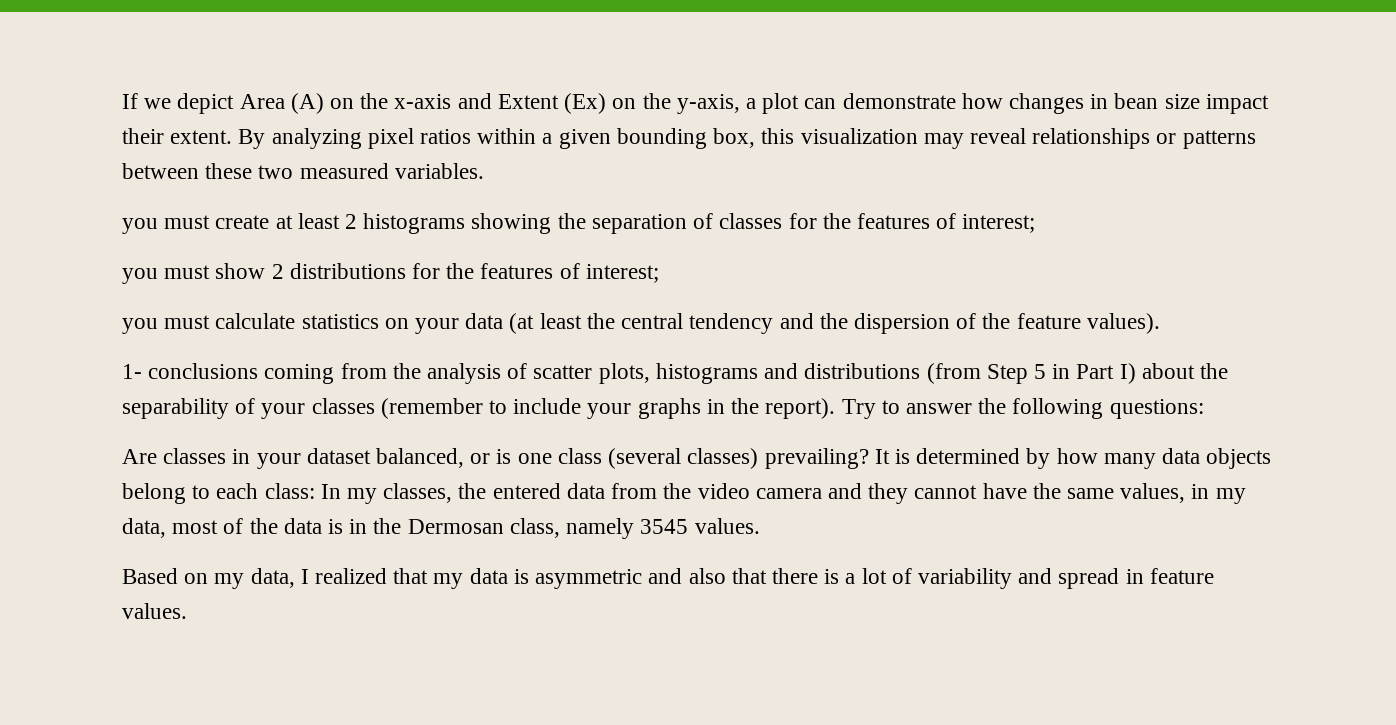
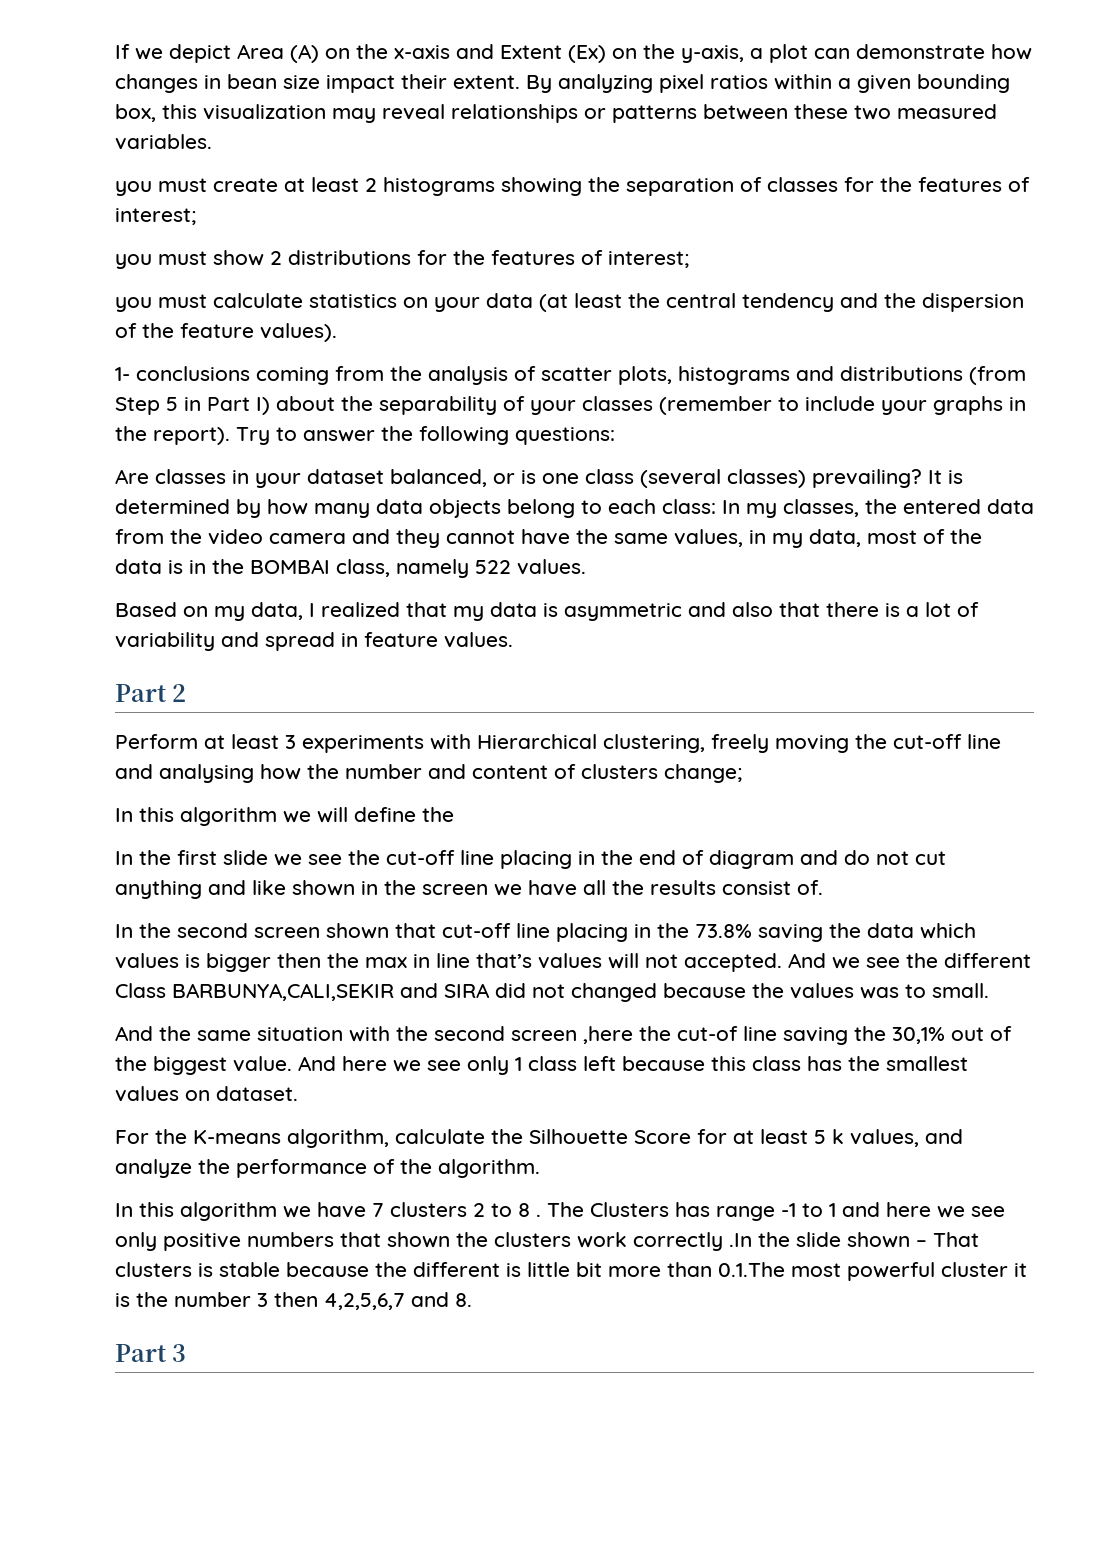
- It is determined by how many data objects belong to each class: In my classes, the entered data from the video camera and they cannot have the same values, in my data, most of the data is in the Dermosan class, namely 3545 values.
+ It is determined by how many data objects belong to each class: In my classes, the entered data from the video camera and they cannot have the same values, in my data, most of the data is in the BOMBAI class, namely 522 values.
+ Part 2
+ Perform at least 3 experiments with Hierarchical clustering, freely moving the cut-off line and analysing how the number and content of clusters change;
+ In this algorithm we will define the
+ In the first slide we see the cut-off line placing in the end of diagram and do not cut anything and like shown in the screen we have all the results consist of.
+ In the second screen shown that cut-off line placing in the 73.8% saving the data which values is bigger then the max in line that’s values will not accepted. And we see the different Class BARBUNYA,CALI,SEKIR and SIRA did not changed because the values was to small.
+ And the same situation with the second screen ,here the cut-of line saving the 30,1% out of the biggest value. And here we see only 1 class left because this class has the smallest values on dataset.
+ For the K-means algorithm, calculate the Silhouette Score for at least 5 k values, and analyze the performance of the algorithm.
+ In this algorithm we have 7 clusters 2 to 8 . The Clusters has range -1 to 1 and here we see only positive numbers that shown the clusters work correctly .In the slide shown – That clusters is stable because the different is little bit more than 0.1.The most powerful cluster it is the number 3 then 4,2,5,6,7 and 8.
+ Part 3

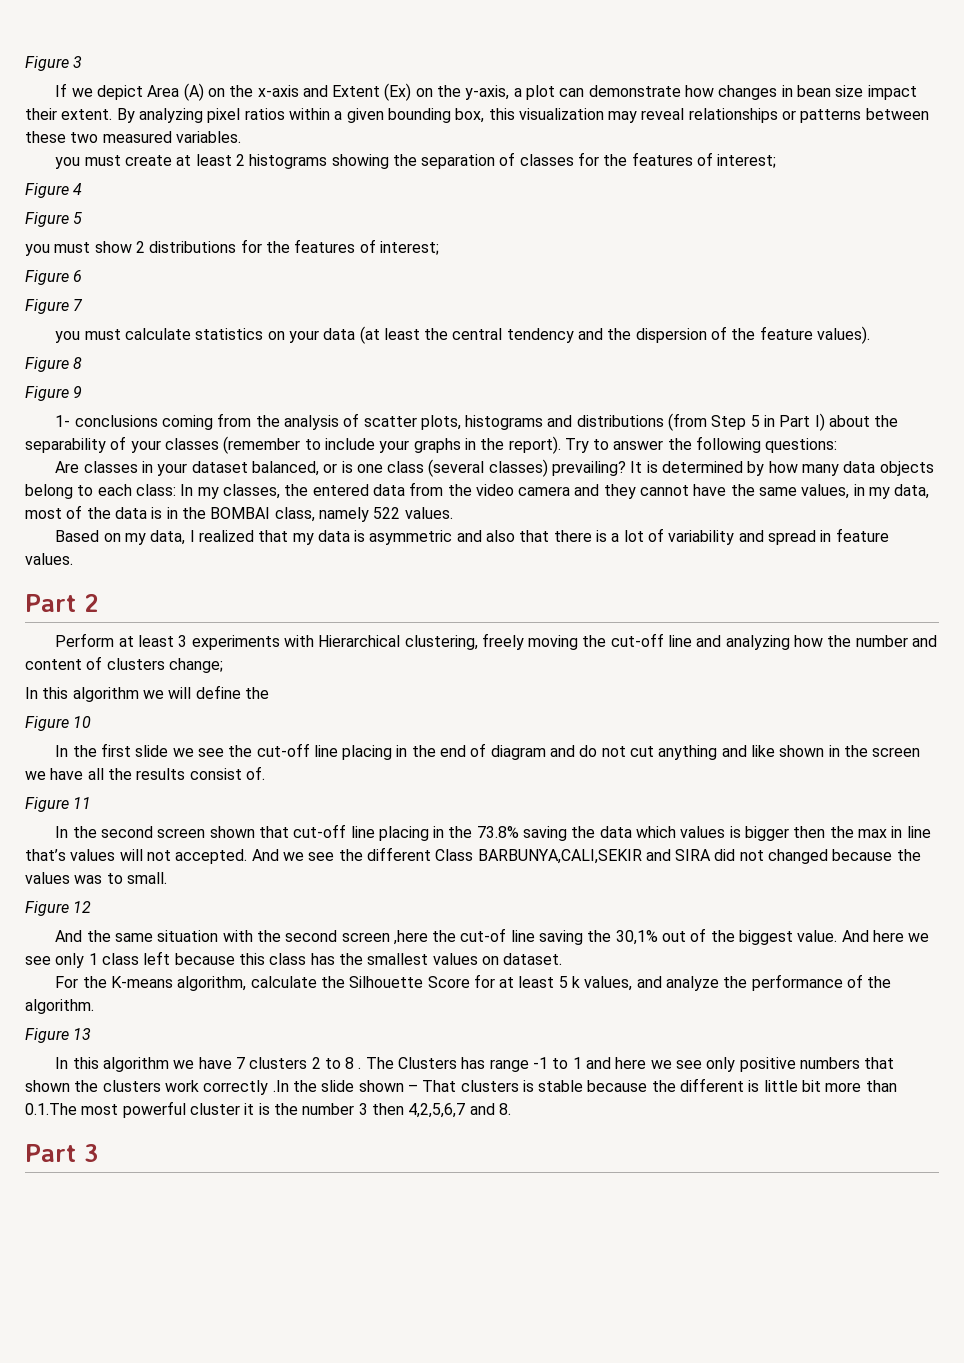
+ Figure 3
+ Figure 4
+ Figure 5
+ Figure 6
+ Figure 7
+ Figure 8
+ Figure 9
- Perform at least 3 experiments with Hierarchical clustering, freely moving the cut-off line and analysing how the number and content of clusters change;
+ Perform at least 3 experiments with Hierarchical clustering, freely moving the cut-off line and analyzing how the number and content of clusters change;
+ Figure 10
+ Figure 11
+ Figure 12
+ Figure 13

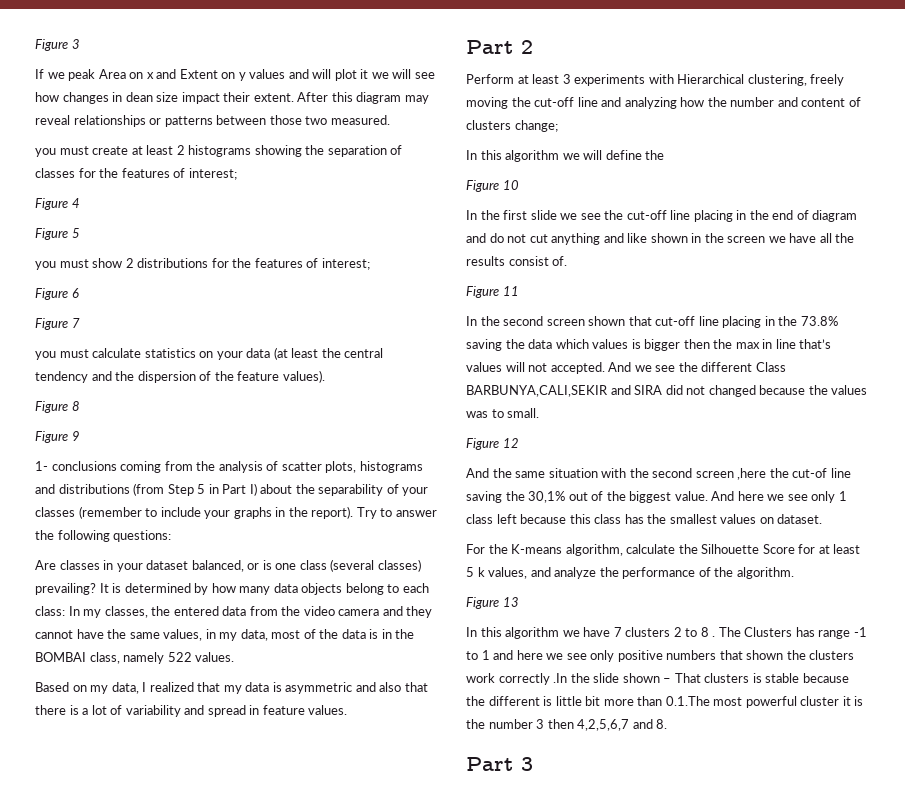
- If we depict Area (A) on the x-axis and Extent (Ex) on the y-axis, a plot can demonstrate how changes in bean size impact their extent.
+ If we peak Area on x and Extent on y values and will plot it we will see how changes in dean size impact their extent.
- By analyzing pixel ratios within a given bounding box, this visualization may reveal relationships or patterns between these two measured variables.
+ After this diagram may reveal relationships or patterns between those two measured.

